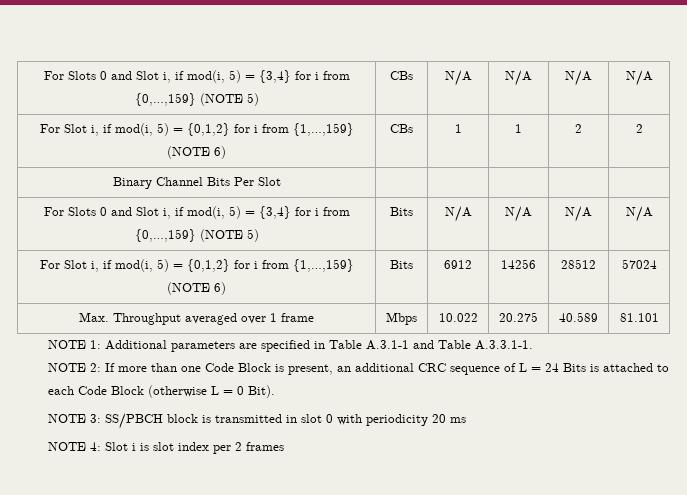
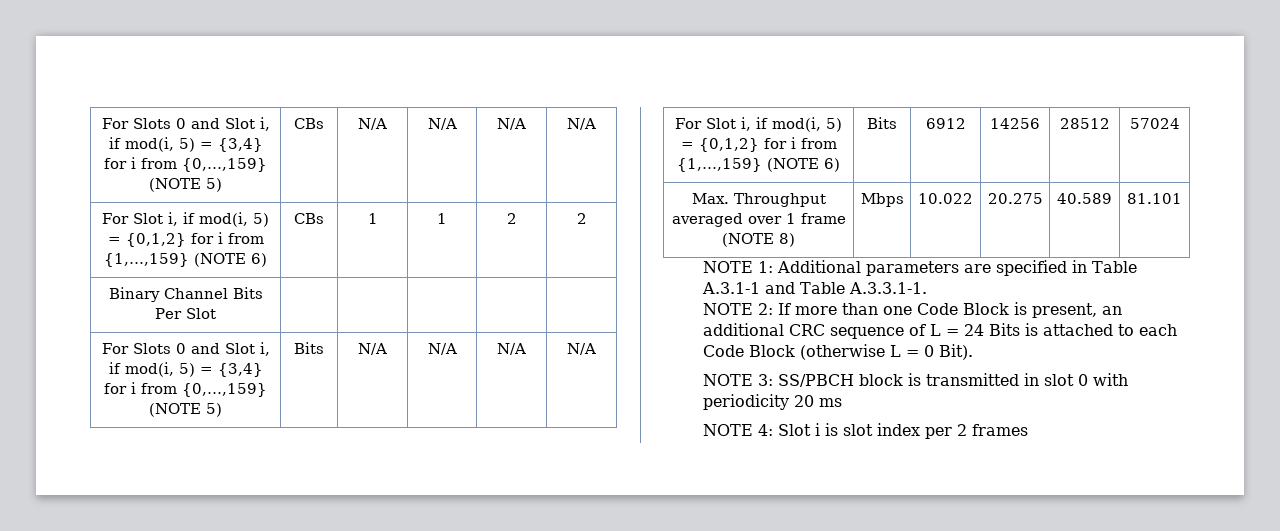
- Max. Throughput averaged over 1 frame | Mbps | 10.022 | 20.275 | 40.589 | 81.101
+ Max. Throughput averaged over 1 frame (NOTE 8) | Mbps | 10.022 | 20.275 | 40.589 | 81.101

